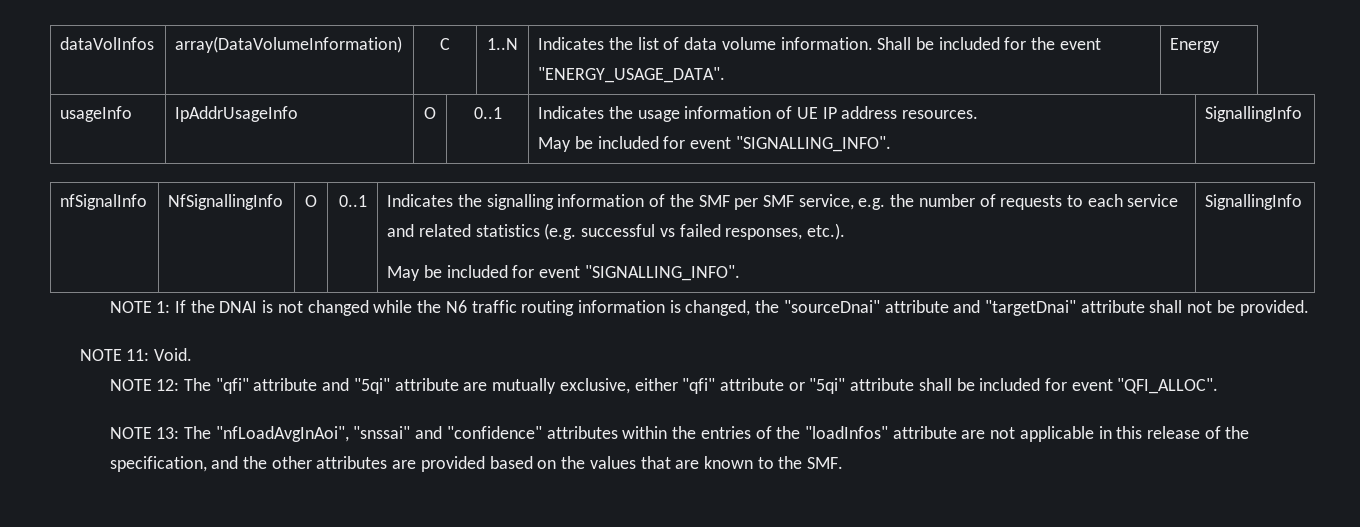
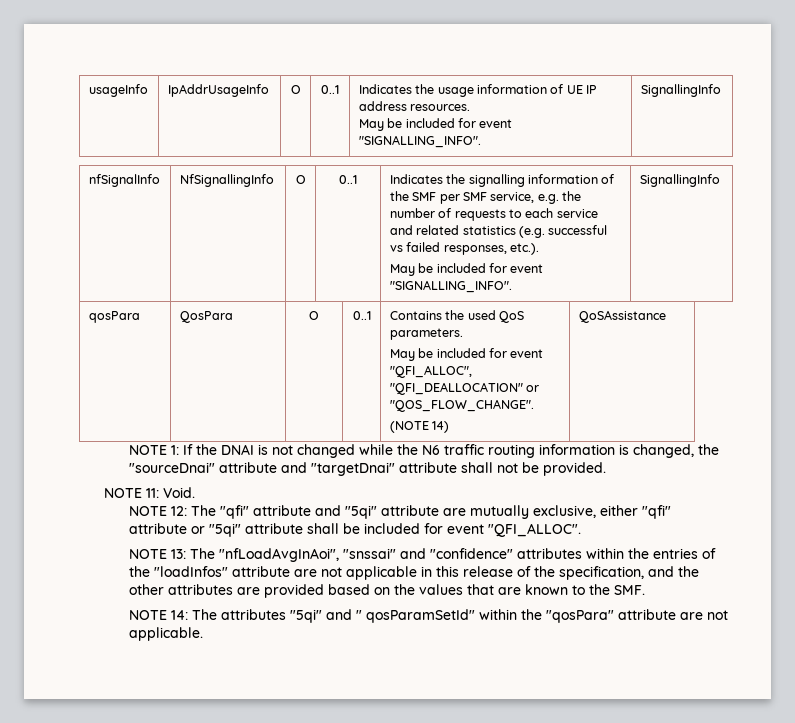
- dataVolInfos | array(DataVolumeInformation) | C | 1..N | Indicates the list of data volume information. Shall be included for the event "ENERGY_USAGE_DATA". | Energy
+ qosPara | QosPara | O | 0..1 | Contains the used QoS parameters.
+ May be included for event "QFI_ALLOC", "QFI_DEALLOCATION" or "QOS_FLOW_CHANGE".
+ (NOTE 14) | QoSAssistance
+ NOTE 14: The attributes "5qi" and " qosParamSetId" within the "qosPara" attribute are not applicable.

